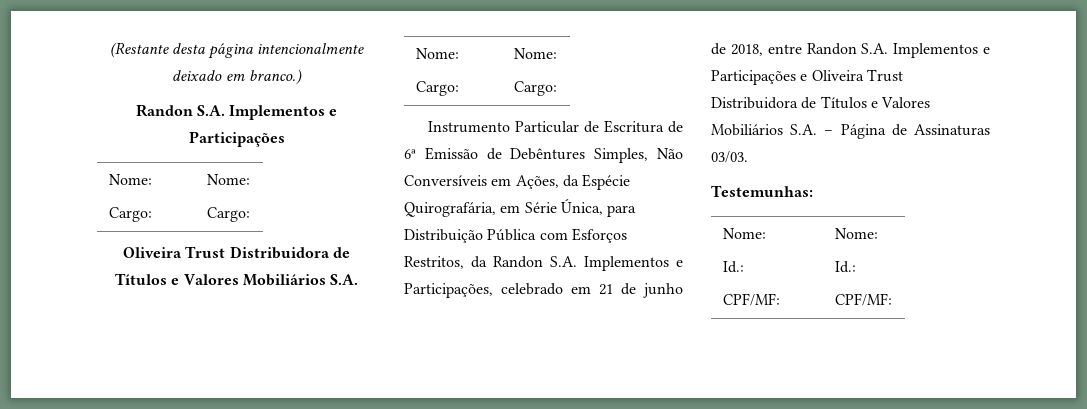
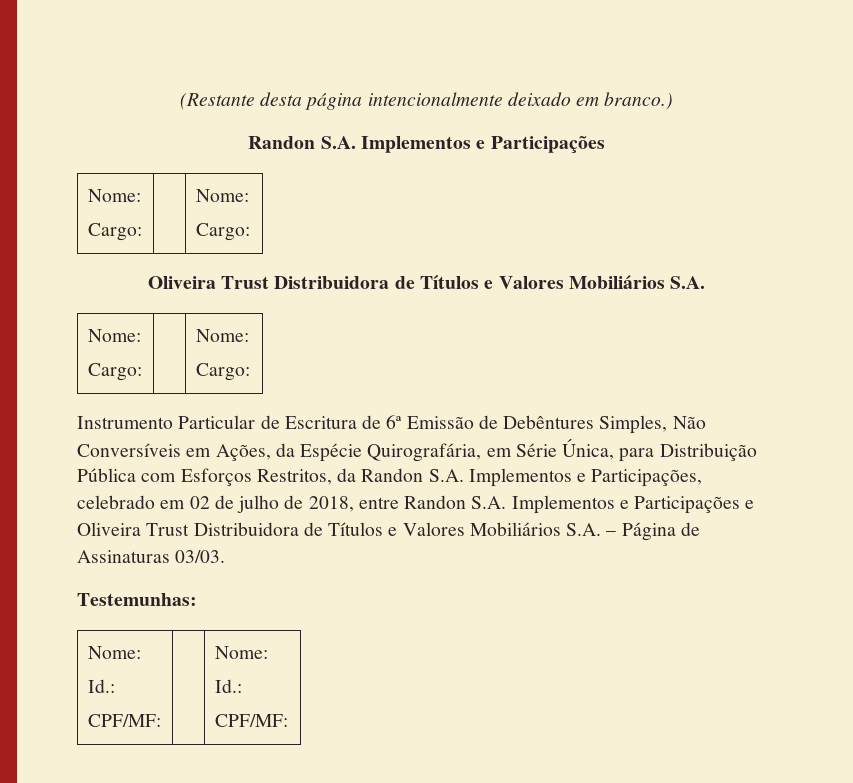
- Instrumento Particular de Escritura de 6ª Emissão de Debêntures Simples, Não Conversíveis em Ações, da Espécie Quirografária, em Série Única, para Distribuição Pública com Esforços Restritos, da Randon S.A. Implementos e Participações, celebrado em 21 de junho de 2018, entre Randon S.A. Implementos e Participações e Oliveira Trust Distribuidora de Títulos e Valores Mobiliários S.A. – Página de Assinaturas 03/03.
+ Instrumento Particular de Escritura de 6ª Emissão de Debêntures Simples, Não Conversíveis em Ações, da Espécie Quirografária, em Série Única, para Distribuição Pública com Esforços Restritos, da Randon S.A. Implementos e Participações, celebrado em 02 de julho de 2018, entre Randon S.A. Implementos e Participações e Oliveira Trust Distribuidora de Títulos e Valores Mobiliários S.A. – Página de Assinaturas 03/03.

